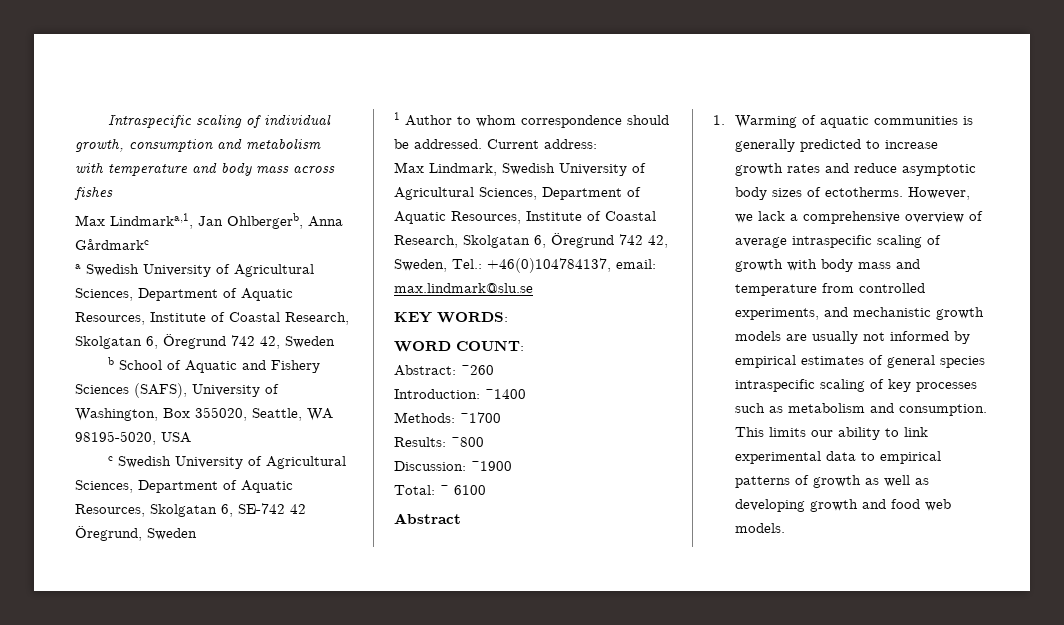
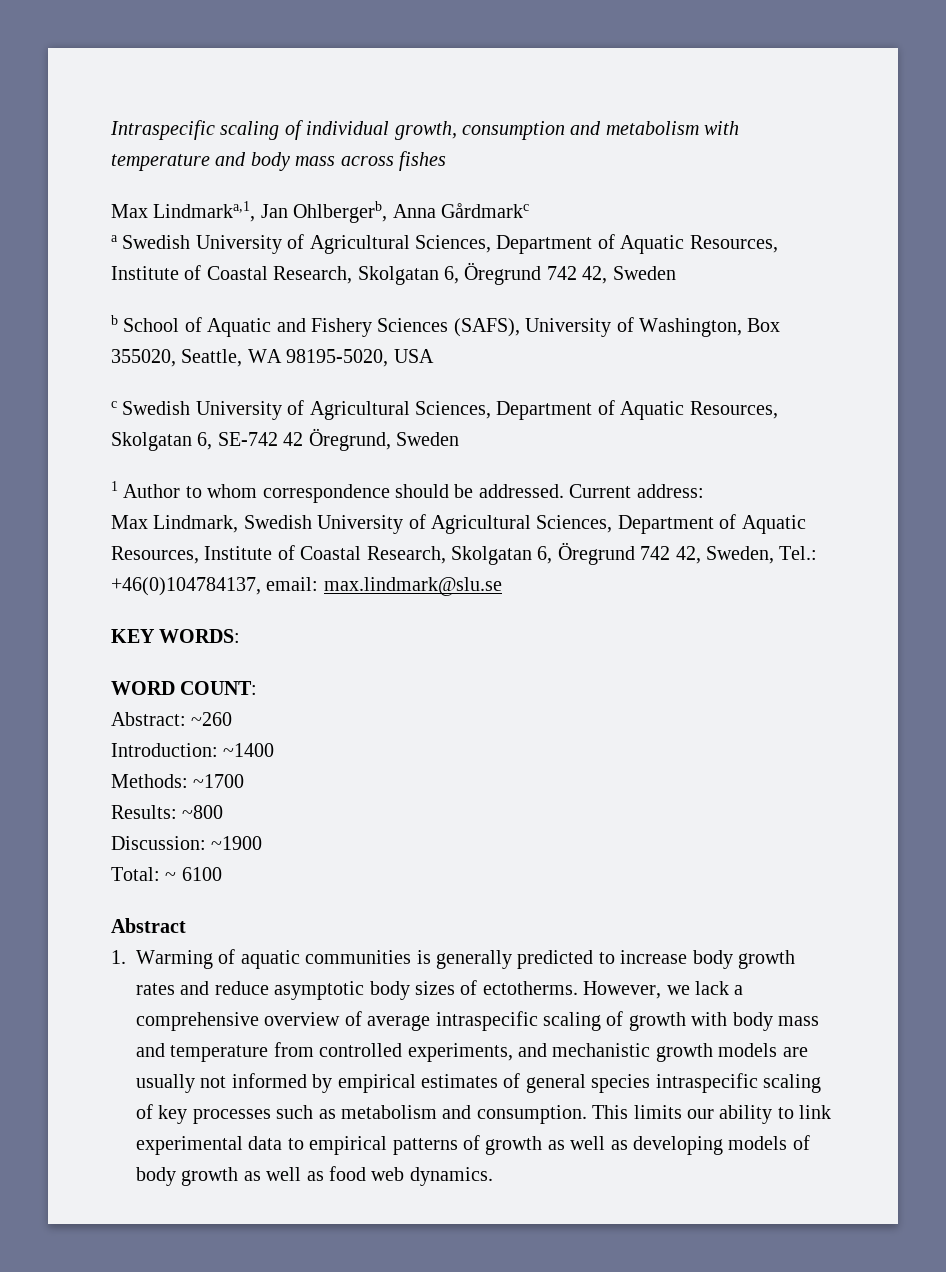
- 1. Warming of aquatic communities is generally predicted to increase growth rates and reduce asymptotic body sizes of ectotherms.
+ 1. Warming of aquatic communities is generally predicted to increase body growth rates and reduce asymptotic body sizes of ectotherms.
- This limits our ability to link experimental data to empirical patterns of growth as well as developing growth and food web models.
+ This limits our ability to link experimental data to empirical patterns of growth as well as developing models of body growth as well as food web dynamics.

